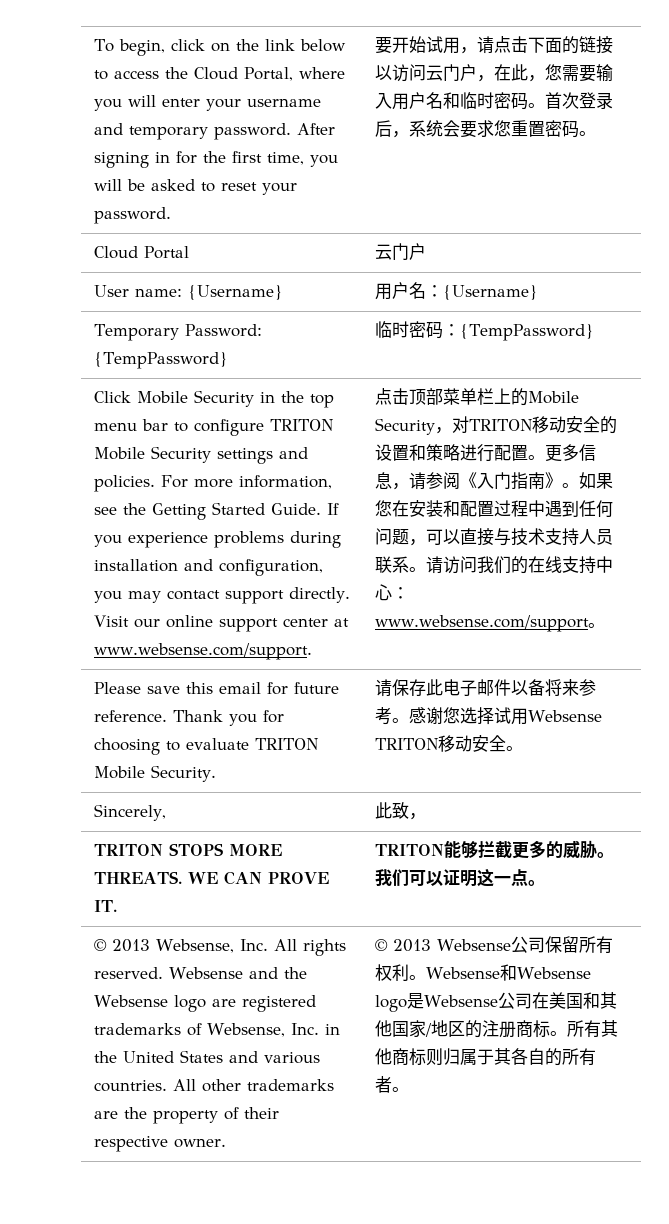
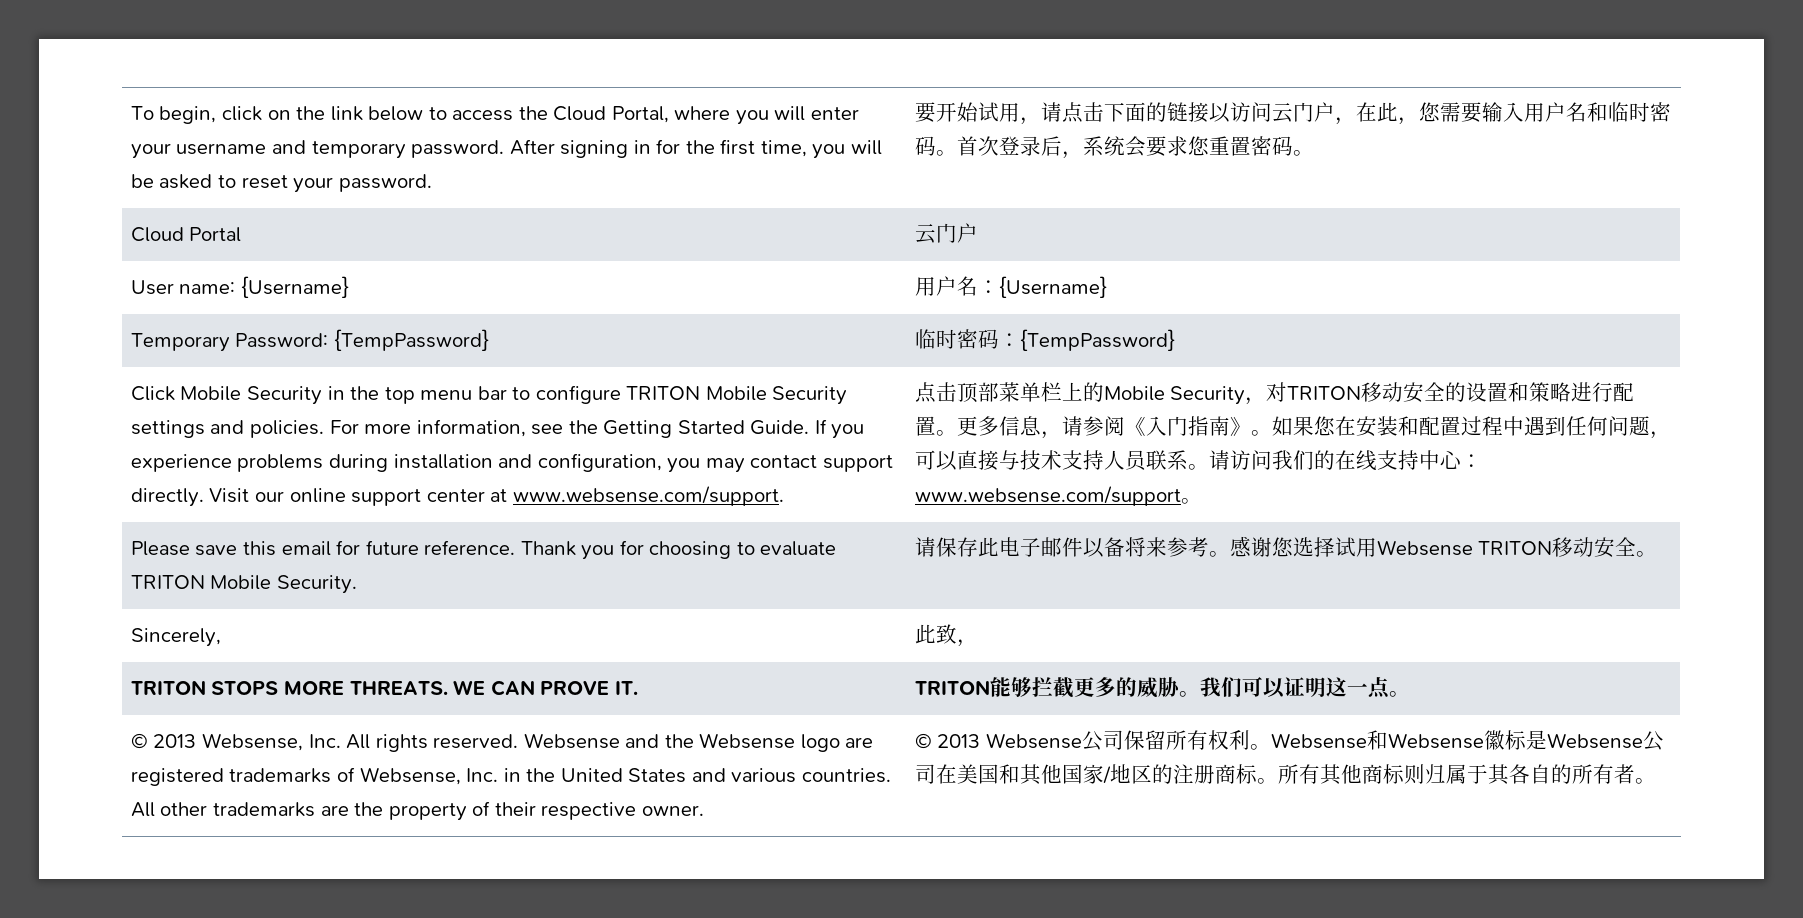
- Websense和Websense logo是Websense公司在美国和其他国家/地区的注册商标。
+ Websense和Websense徽标是Websense公司在美国和其他国家/地区的注册商标。

